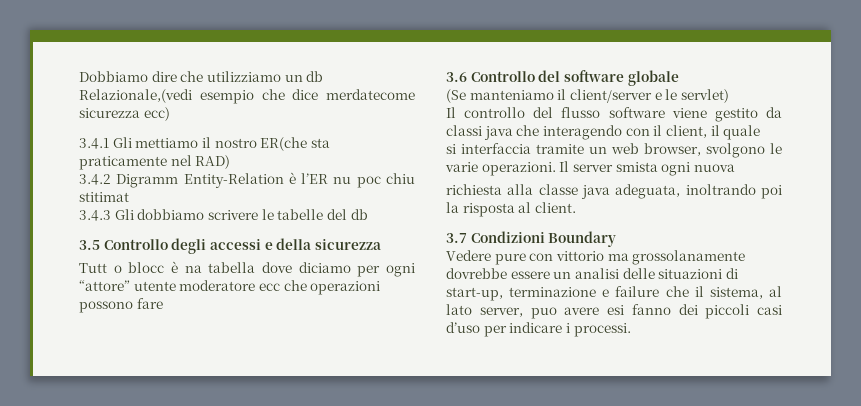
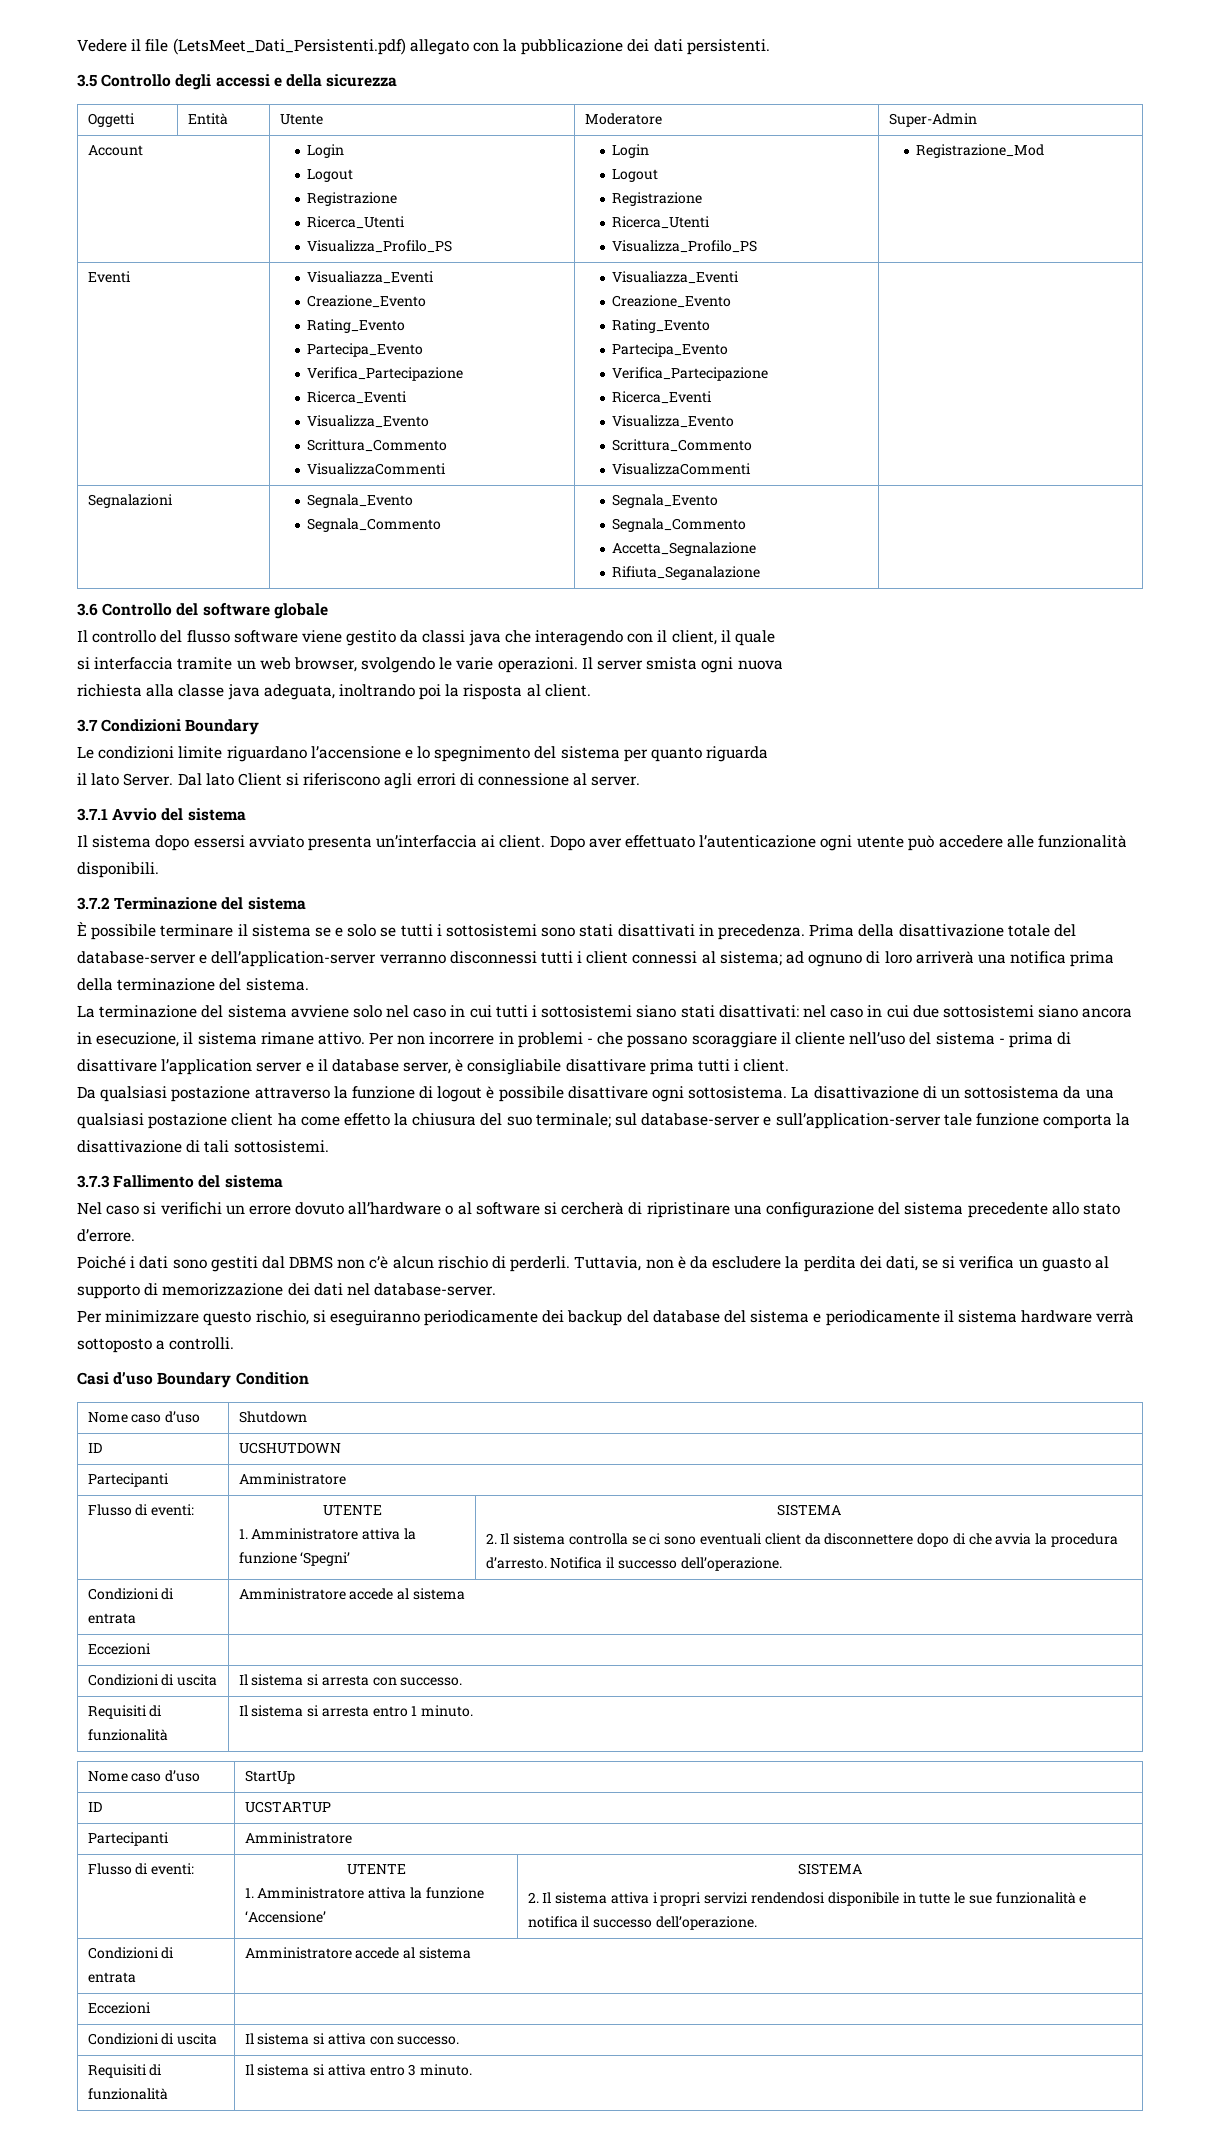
- Dobbiamo dire che utilizziamo un db Relazionale,(vedi esempio che dice merdatecome sicurezza ecc)
- 3.4.1 Gli mettiamo il nostro ER(che sta praticamente nel RAD)
- 3.4.2 Digramm Entity-Relation è l’ER nu poc chiu stitimat
- 3.4.3 Gli dobbiamo scrivere le tabelle del db
+ Vedere il file (LetsMeet_Dati_Persistenti.pdf) allegato con la pubblicazione dei dati persistenti.
- Tutt o blocc è na tabella dove diciamo per ogni “attore” utente moderatore ecc che operazioni possono fare
+ Oggetti | Entità | Utente | Moderatore | Super-Admin
+ Account | Login
+ Logout
+ Registrazione
+ Ricerca_Utenti
+ Visualizza_Profilo_PS | Login
+ Logout
+ Registrazione
+ Ricerca_Utenti
+ Visualizza_Profilo_PS | Registrazione_Mod
+ Eventi | Visualiazza_Eventi
+ Creazione_Evento
+ Rating_Evento
+ Partecipa_Evento
+ Verifica_Partecipazione
+ Ricerca_Eventi
+ Visualizza_Evento
+ Scrittura_Commento
+ VisualizzaCommenti | Visualiazza_Eventi
+ Creazione_Evento
+ Rating_Evento
+ Partecipa_Evento
+ Verifica_Partecipazione
+ Ricerca_Eventi
+ Visualizza_Evento
+ Scrittura_Commento
+ VisualizzaCommenti |
+ Segnalazioni | Segnala_Evento
+ Segnala_Commento | Segnala_Evento
+ Segnala_Commento
+ Accetta_Segnalazione
+ Rifiuta_Seganalazione |
- (Se manteniamo il client/server e le servlet)
- si interfaccia tramite un web browser, svolgono le varie operazioni.
+ si interfaccia tramite un web browser, svolgendo le varie operazioni.
- Vedere pure con vittorio ma grossolanamente dovrebbe essere un analisi delle situazioni di start-up, terminazione e failure che il sistema, al lato server, puo avere esi fanno dei piccoli casi d’uso per indicare i processi.
+ Le condizioni limite riguardano l’accensione e lo spegnimento del sistema per quanto riguarda
+ il lato Server. Dal lato Client si riferiscono agli errori di connessione al server.
+ 3.7.1 Avvio del sistema
+ Il sistema dopo essersi avviato presenta un’interfaccia ai client. Dopo aver effettuato l’autenticazione ogni utente può accedere alle funzionalità disponibili.
+ 3.7.2 Terminazione del sistema
+ È possibile terminare il sistema se e solo se tutti i sottosistemi sono stati disattivati in precedenza. Prima della disattivazione totale del database-server e dell’application-server verranno disconnessi tutti i client connessi al sistema; ad ognuno di loro arriverà una notifica prima della terminazione del sistema.
+ La terminazione del sistema avviene solo nel caso in cui tutti i sottosistemi siano stati disattivati: nel caso in cui due sottosistemi siano ancora in esecuzione, il sistema rimane attivo. Per non incorrere in problemi - che possano scoraggiare il cliente nell’uso del sistema - prima di disattivare l’application server e il database server, è consigliabile disattivare prima tutti i client.
+ Da qualsiasi postazione attraverso la funzione di logout è possibile disattivare ogni sottosistema. La disattivazione di un sottosistema da una qualsiasi postazione client ha come effetto la chiusura del suo terminale; sul database-server e sull’application-server tale funzione comporta la disattivazione di tali sottosistemi.
+ 3.7.3 Fallimento del sistema
+ Nel caso si verifichi un errore dovuto all’hardware o al software si cercherà di ripristinare una configurazione del sistema precedente allo stato d’errore.
+ Poiché i dati sono gestiti dal DBMS non c’è alcun rischio di perderli. Tuttavia, non è da escludere la perdita dei dati, se si verifica un guasto al supporto di memorizzazione dei dati nel database-server.
+ Per minimizzare questo rischio, si eseguiranno periodicamente dei backup del database del sistema e periodicamente il sistema hardware verrà sottoposto a controlli.
+ Casi d’uso Boundary Condition
+ Nome caso d’uso | Shutdown
+ ID | UCSHUTDOWN
+ Partecipanti | Amministratore
+ Flusso di eventi: | UTENTE
+ 1. Amministratore attiva la funzione ‘Spegni’ | SISTEMA
+ 2. Il sistema controlla se ci sono eventuali client da disconnettere dopo di che avvia la procedura d’arresto. Notifica il successo dell’operazione.
+ Condizioni di entrata | Amministratore accede al sistema
+ Eccezioni |
+ Condizioni di uscita | Il sistema si arresta con successo.
+ Requisiti di funzionalità | Il sistema si arresta entro 1 minuto.
+ Nome caso d’uso | StartUp
+ ID | UCSTARTUP
+ Partecipanti | Amministratore
+ Flusso di eventi: | UTENTE
+ 1. Amministratore attiva la funzione ‘Accensione’ | SISTEMA
+ 2. Il sistema attiva i propri servizi rendendosi disponibile in tutte le sue funzionalità e notifica il successo dell’operazione.
+ Condizioni di entrata | Amministratore accede al sistema
+ Eccezioni |
+ Condizioni di uscita | Il sistema si attiva con successo.
+ Requisiti di funzionalità | Il sistema si attiva entro 3 minuto.

